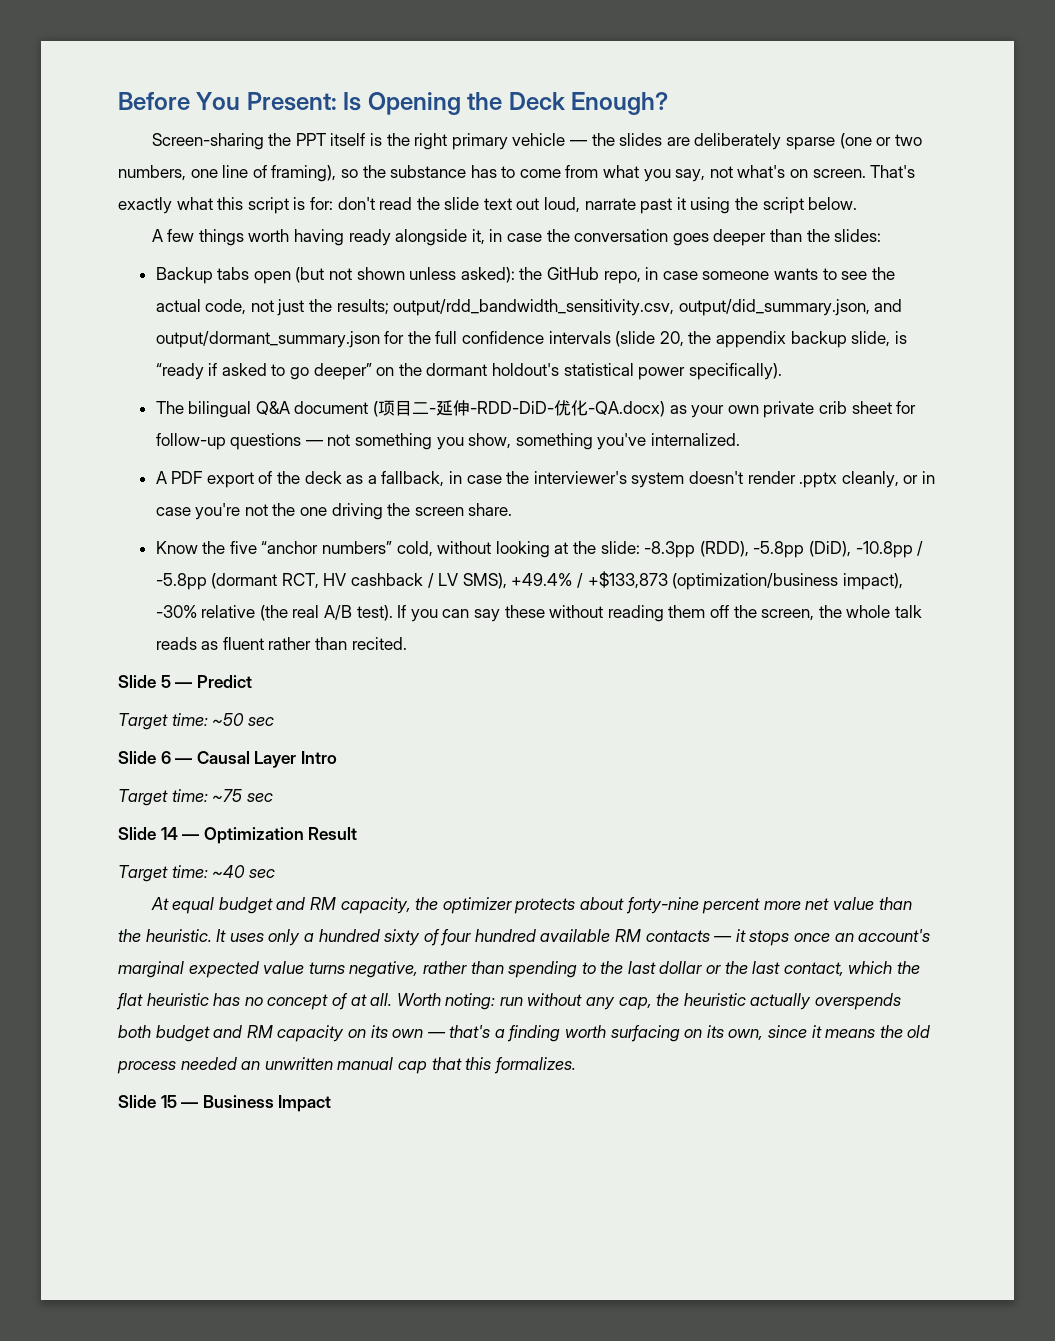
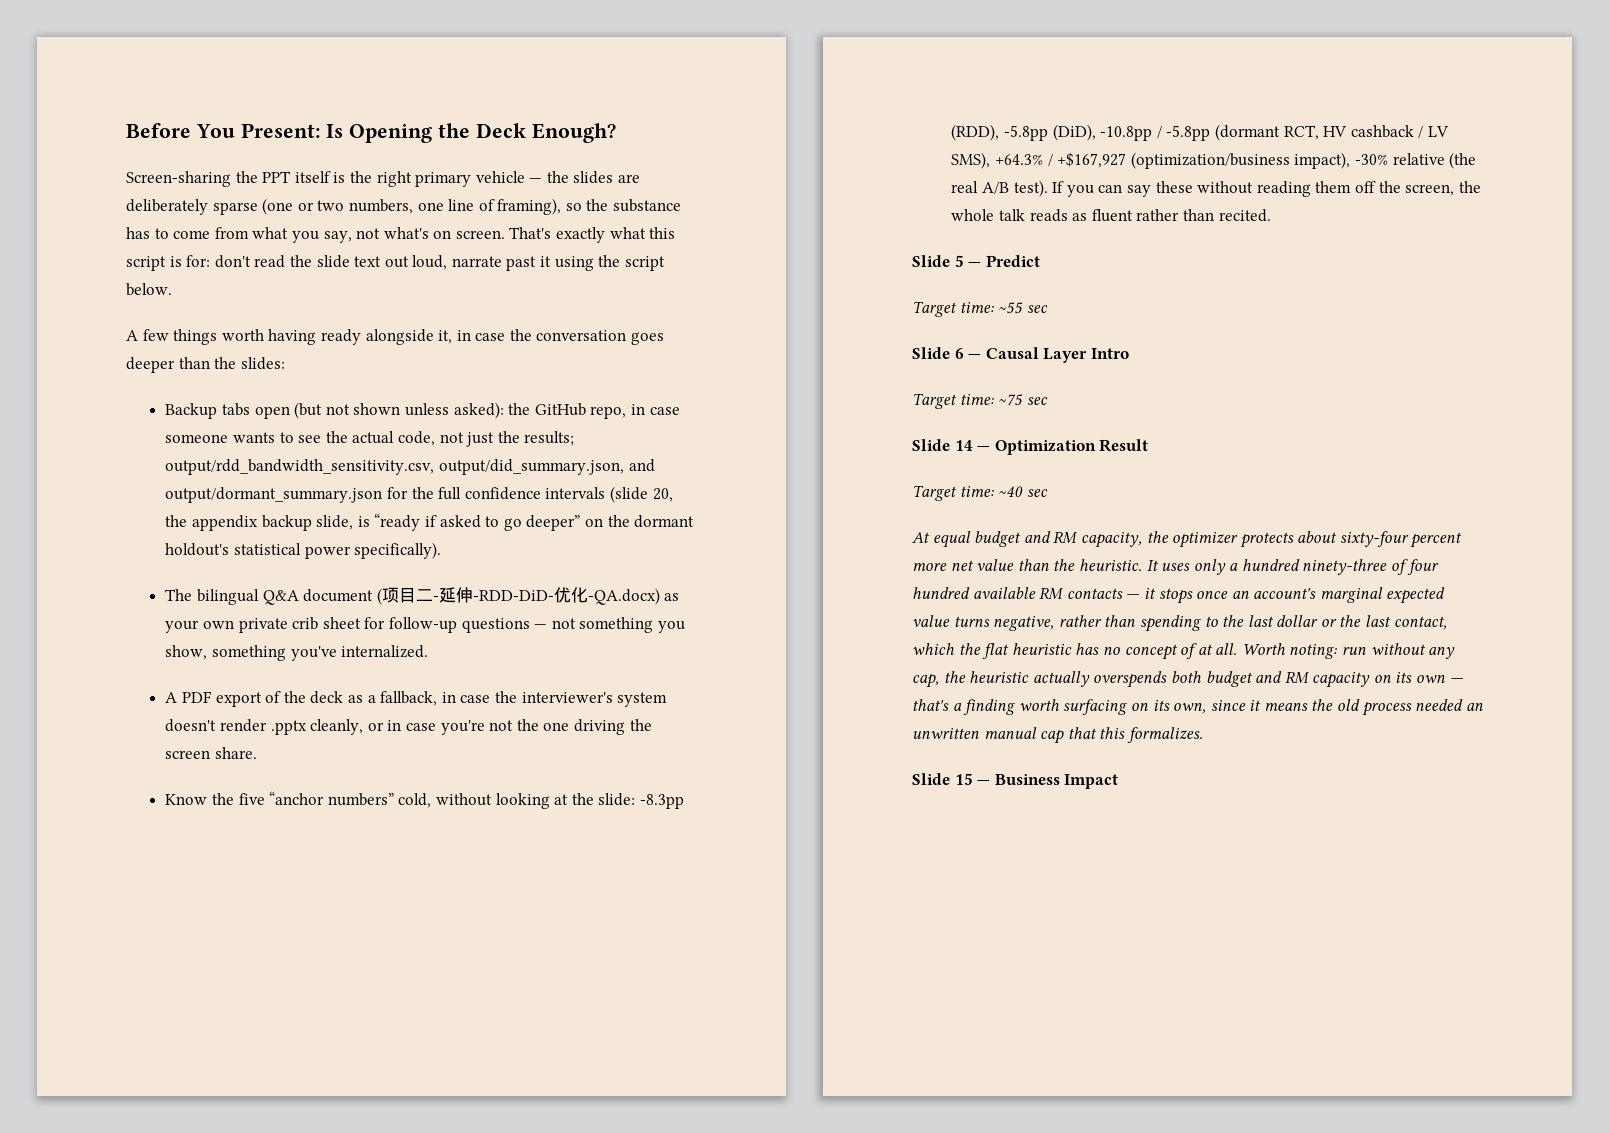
- Know the five “anchor numbers” cold, without looking at the slide: -8.3pp (RDD), -5.8pp (DiD), -10.8pp / -5.8pp (dormant RCT, HV cashback / LV SMS), +49.4% / +$133,873 (optimization/business impact), -30% relative (the real A/B test).
+ Know the five “anchor numbers” cold, without looking at the slide: -8.3pp (RDD), -5.8pp (DiD), -10.8pp / -5.8pp (dormant RCT, HV cashback / LV SMS), +64.3% / +$167,927 (optimization/business impact), -30% relative (the real A/B test).
- Target time: ~50 sec
+ Target time: ~55 sec
- At equal budget and RM capacity, the optimizer protects about forty-nine percent more net value than the heuristic.
+ At equal budget and RM capacity, the optimizer protects about sixty-four percent more net value than the heuristic.
- It uses only a hundred sixty of four hundred available RM contacts — it stops once an account's marginal expected value turns negative, rather than spending to the last dollar or the last contact, which the flat heuristic has no concept of at all.
+ It uses only a hundred ninety-three of four hundred available RM contacts — it stops once an account's marginal expected value turns negative, rather than spending to the last dollar or the last contact, which the flat heuristic has no concept of at all.

